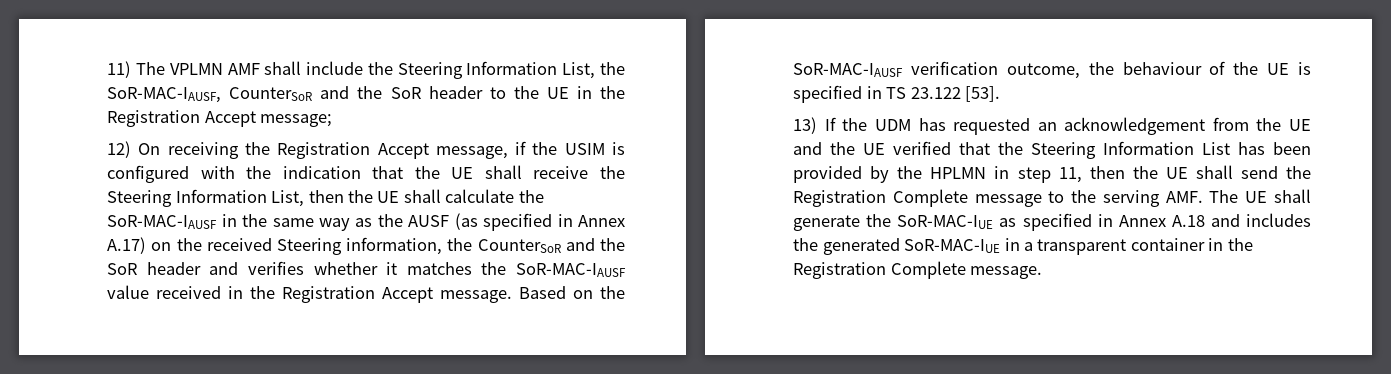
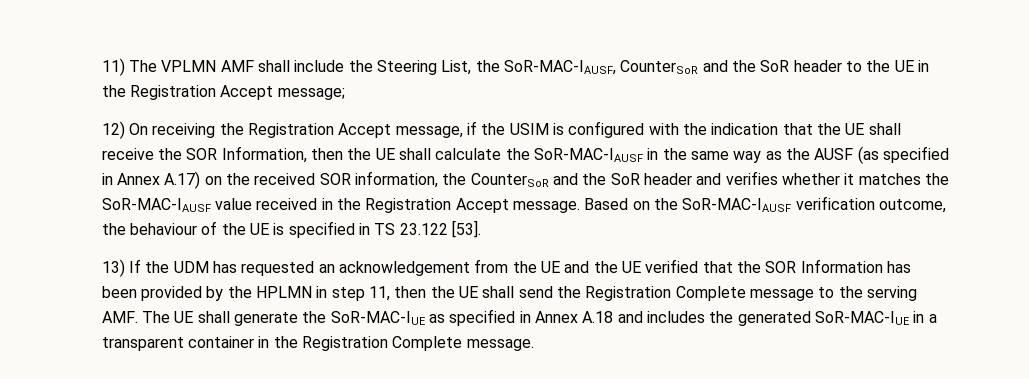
- 11) The VPLMN AMF shall include the Steering Information List, the SoR-MAC-IAUSF, CounterSoR and the SoR header to the UE in the Registration Accept message;
+ 11) The VPLMN AMF shall include the Steering List, the SoR-MAC-IAUSF, CounterSoR and the SoR header to the UE in the Registration Accept message;
- 12) On receiving the Registration Accept message, if the USIM is configured with the indication that the UE shall receive the Steering Information List, then the UE shall calculate the SoR-MAC-IAUSF in the same way as the AUSF (as specified in Annex A.17) on the received Steering information, the CounterSoR and the SoR header and verifies whether it matches the SoR-MAC-IAUSF value received in the Registration Accept message.
+ 12) On receiving the Registration Accept message, if the USIM is configured with the indication that the UE shall receive the SOR Information, then the UE shall calculate the SoR-MAC-IAUSF in the same way as the AUSF (as specified in Annex A.17) on the received SOR information, the CounterSoR and the SoR header and verifies whether it matches the SoR-MAC-IAUSF value received in the Registration Accept message.
- 13) If the UDM has requested an acknowledgement from the UE and the UE verified that the Steering Information List has been provided by the HPLMN in step 11, then the UE shall send the Registration Complete message to the serving AMF. The UE shall generate the SoR-MAC-IUE as specified in Annex A.18 and includes the generated SoR-MAC-IUE in a transparent container in the Registration Complete message.
+ 13) If the UDM has requested an acknowledgement from the UE and the UE verified that the SOR Information has been provided by the HPLMN in step 11, then the UE shall send the Registration Complete message to the serving AMF. The UE shall generate the SoR-MAC-IUE as specified in Annex A.18 and includes the generated SoR-MAC-IUE in a transparent container in the Registration Complete message.

